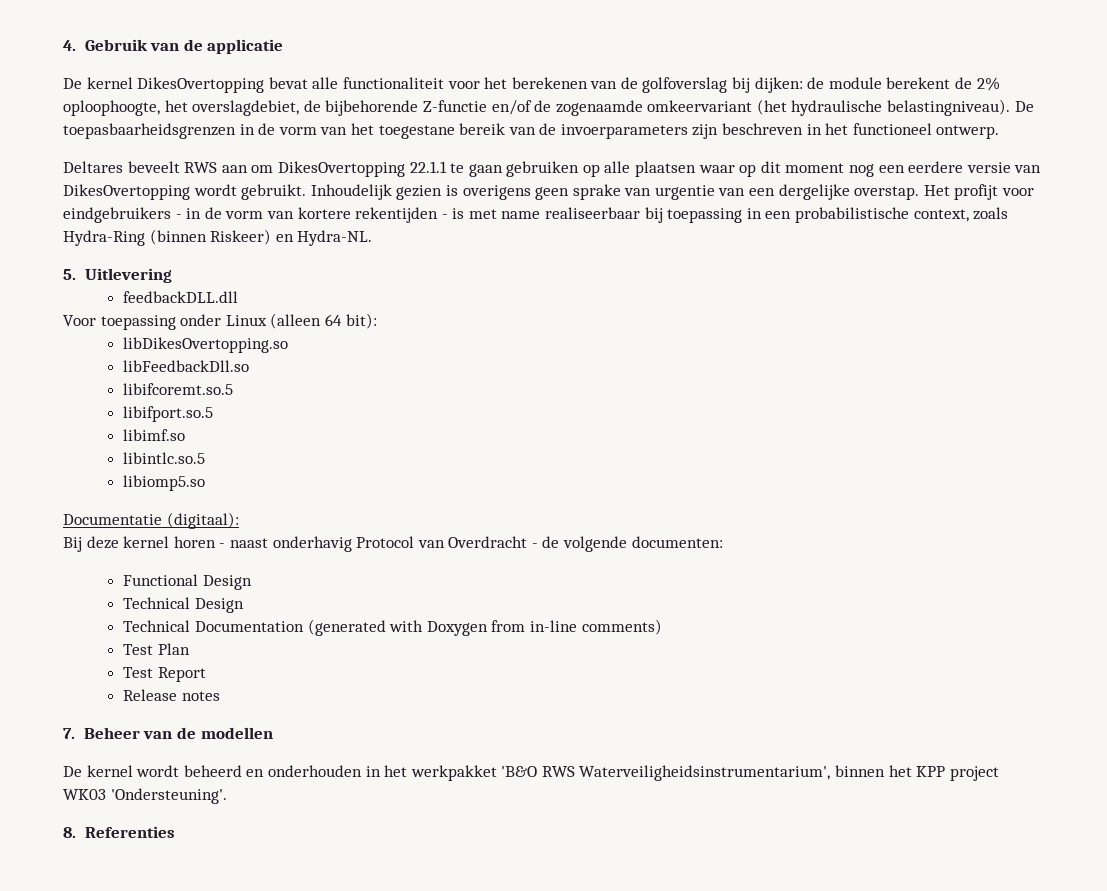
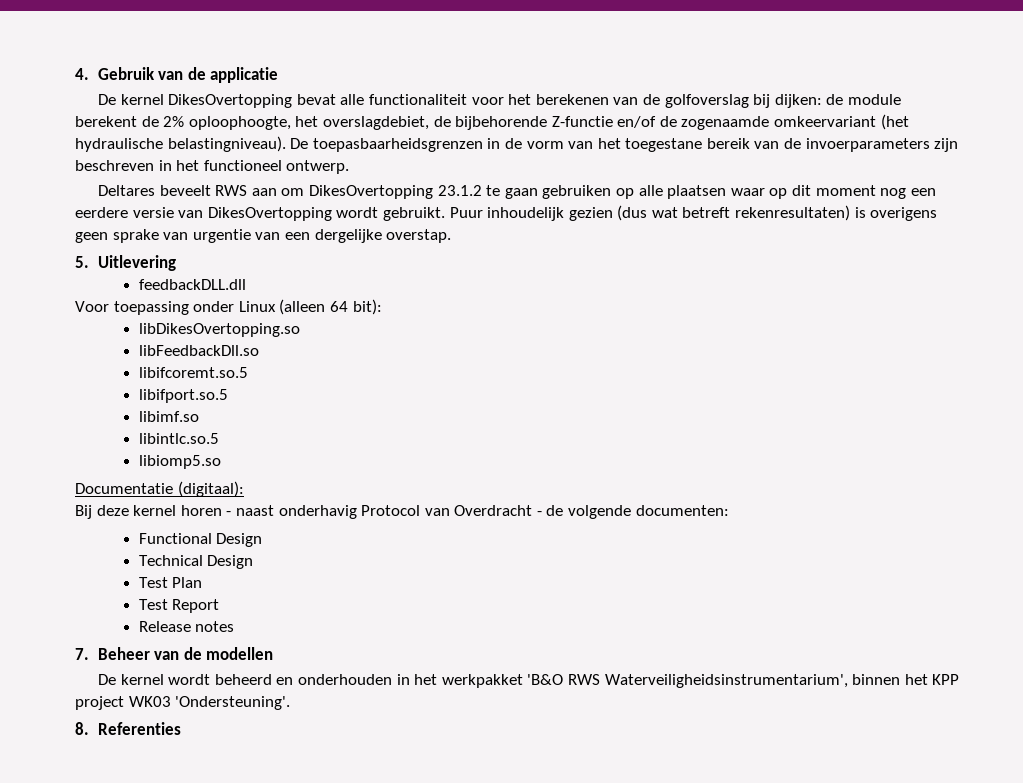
- Deltares beveelt RWS aan om DikesOvertopping 22.1.1 te gaan gebruiken op alle plaatsen waar op dit moment nog een eerdere versie van DikesOvertopping wordt gebruikt.
+ Deltares beveelt RWS aan om DikesOvertopping 23.1.2 te gaan gebruiken op alle plaatsen waar op dit moment nog een eerdere versie van DikesOvertopping wordt gebruikt.
- Inhoudelijk gezien is overigens geen sprake van urgentie van een dergelijke overstap. Het profijt voor eindgebruikers - in de vorm van kortere rekentijden - is met name realiseerbaar bij toepassing in een probabilistische context, zoals Hydra-Ring (binnen Riskeer) en Hydra-NL.
+ Puur inhoudelijk gezien (dus wat betreft rekenresultaten) is overigens geen sprake van urgentie van een dergelijke overstap.
- Technical Documentation (generated with Doxygen from in-line comments)

